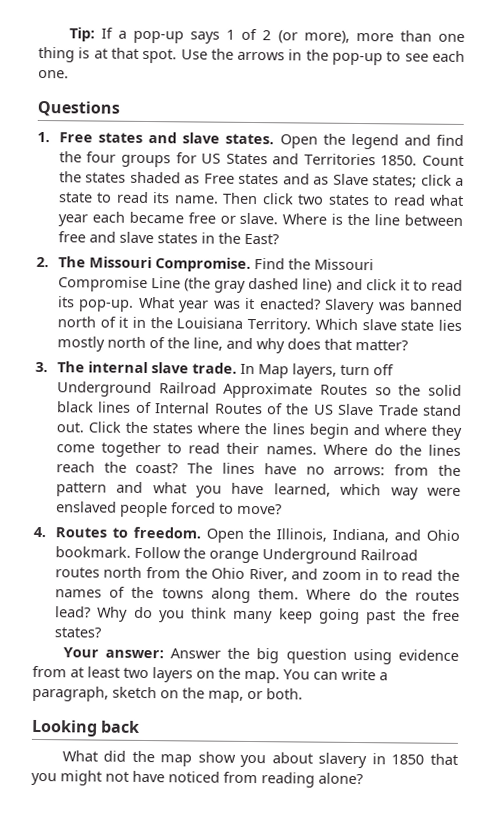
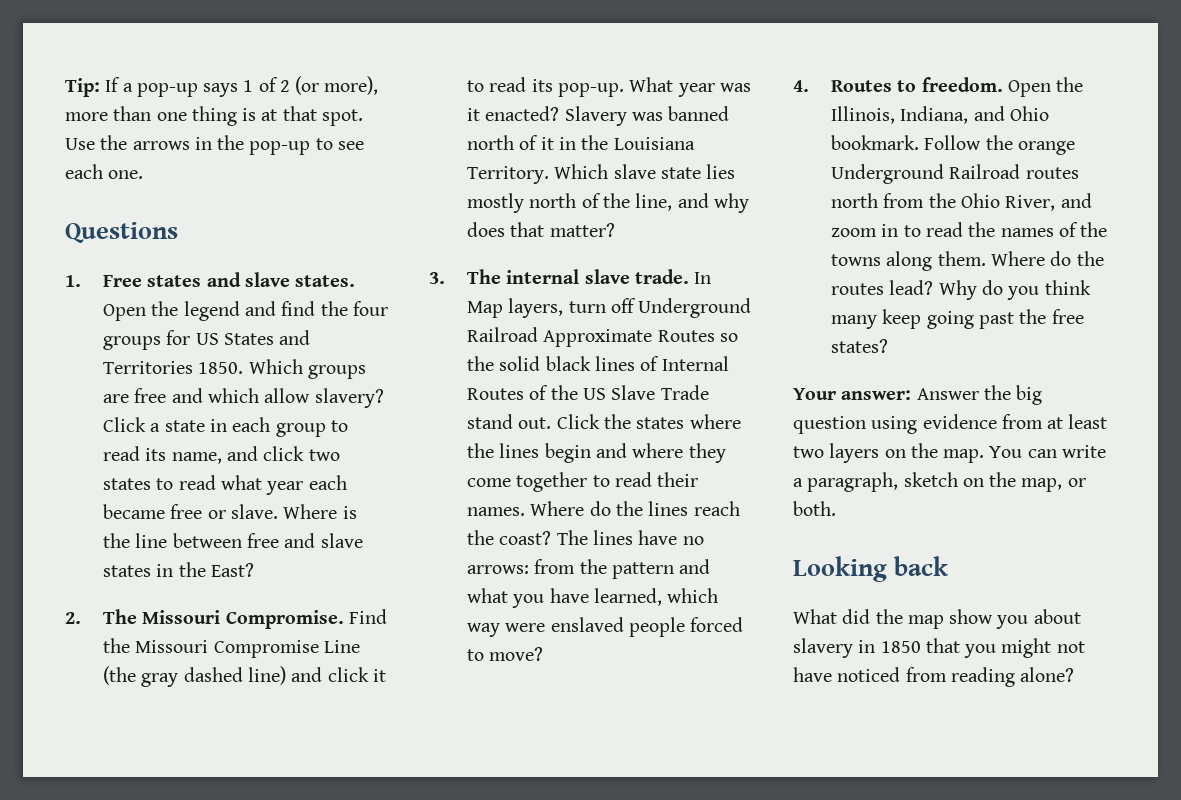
- Count the states shaded as Free states and as Slave states; click a state to read its name. Then click two states to read what year each became free or slave.
+ Which groups are free and which allow slavery? Click a state in each group to read its name, and click two states to read what year each became free or slave.

